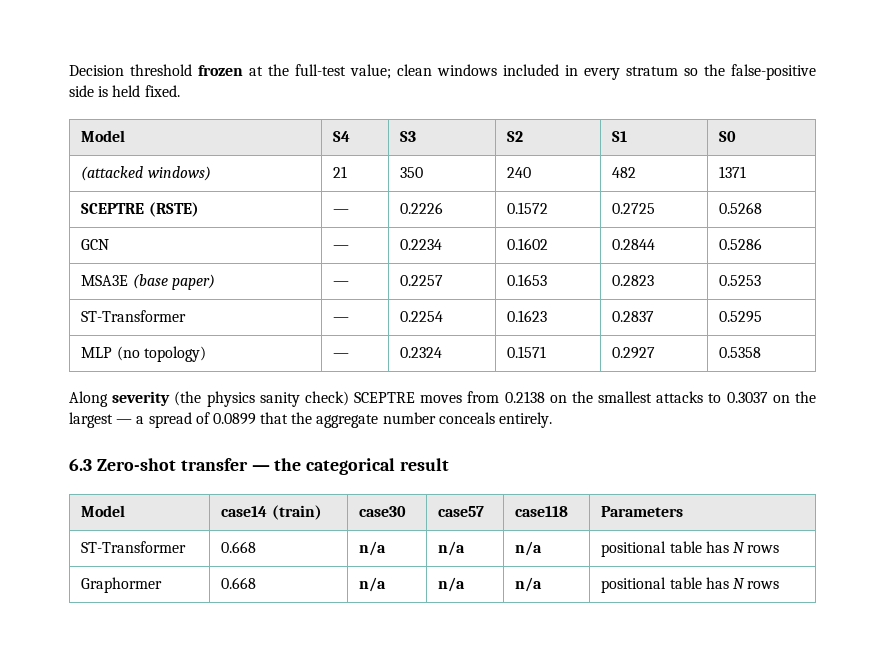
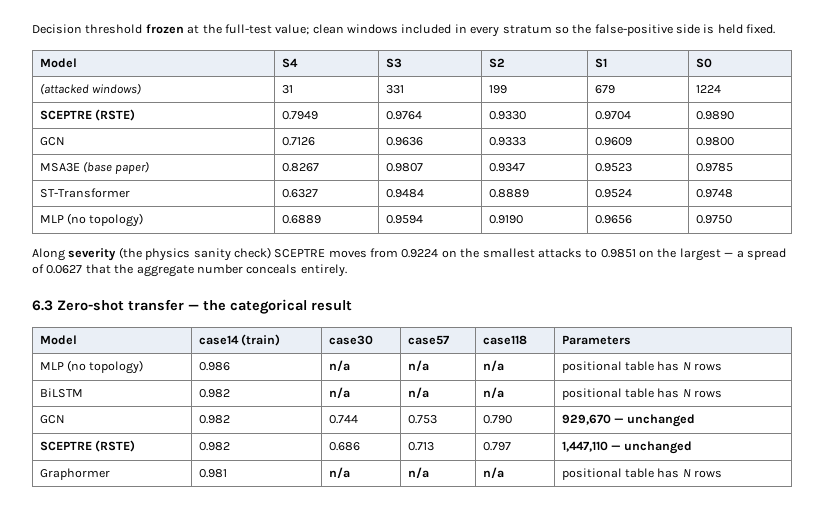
- (attacked windows) | 21 | 350 | 240 | 482 | 1371
- SCEPTRE (RSTE) | — | 0.2226 | 0.1572 | 0.2725 | 0.5268
- GCN | — | 0.2234 | 0.1602 | 0.2844 | 0.5286
- MSA3E (base paper) | — | 0.2257 | 0.1653 | 0.2823 | 0.5253
- ST-Transformer | — | 0.2254 | 0.1623 | 0.2837 | 0.5295
- MLP (no topology) | — | 0.2324 | 0.1571 | 0.2927 | 0.5358
+ (attacked windows) | 31 | 331 | 199 | 679 | 1224
+ SCEPTRE (RSTE) | 0.7949 | 0.9764 | 0.9330 | 0.9704 | 0.9890
+ GCN | 0.7126 | 0.9636 | 0.9333 | 0.9609 | 0.9800
+ MSA3E (base paper) | 0.8267 | 0.9807 | 0.9347 | 0.9523 | 0.9785
+ ST-Transformer | 0.6327 | 0.9484 | 0.8889 | 0.9524 | 0.9748
+ MLP (no topology) | 0.6889 | 0.9594 | 0.9190 | 0.9656 | 0.9750
- Along severity (the physics sanity check) SCEPTRE moves from 0.2138 on the smallest attacks to 0.3037 on the largest — a spread of 0.0899 that the aggregate number conceals entirely.
+ Along severity (the physics sanity check) SCEPTRE moves from 0.9224 on the smallest attacks to 0.9851 on the largest — a spread of 0.0627 that the aggregate number conceals entirely.
- ST-Transformer | 0.668 | n/a | n/a | n/a | positional table has N rows
- Graphormer | 0.668 | n/a | n/a | n/a | positional table has N rows
+ MLP (no topology) | 0.986 | n/a | n/a | n/a | positional table has N rows
+ BiLSTM | 0.982 | n/a | n/a | n/a | positional table has N rows
+ GCN | 0.982 | 0.744 | 0.753 | 0.790 | 929,670 — unchanged
+ SCEPTRE (RSTE) | 0.982 | 0.686 | 0.713 | 0.797 | 1,447,110 — unchanged
+ Graphormer | 0.981 | n/a | n/a | n/a | positional table has N rows

